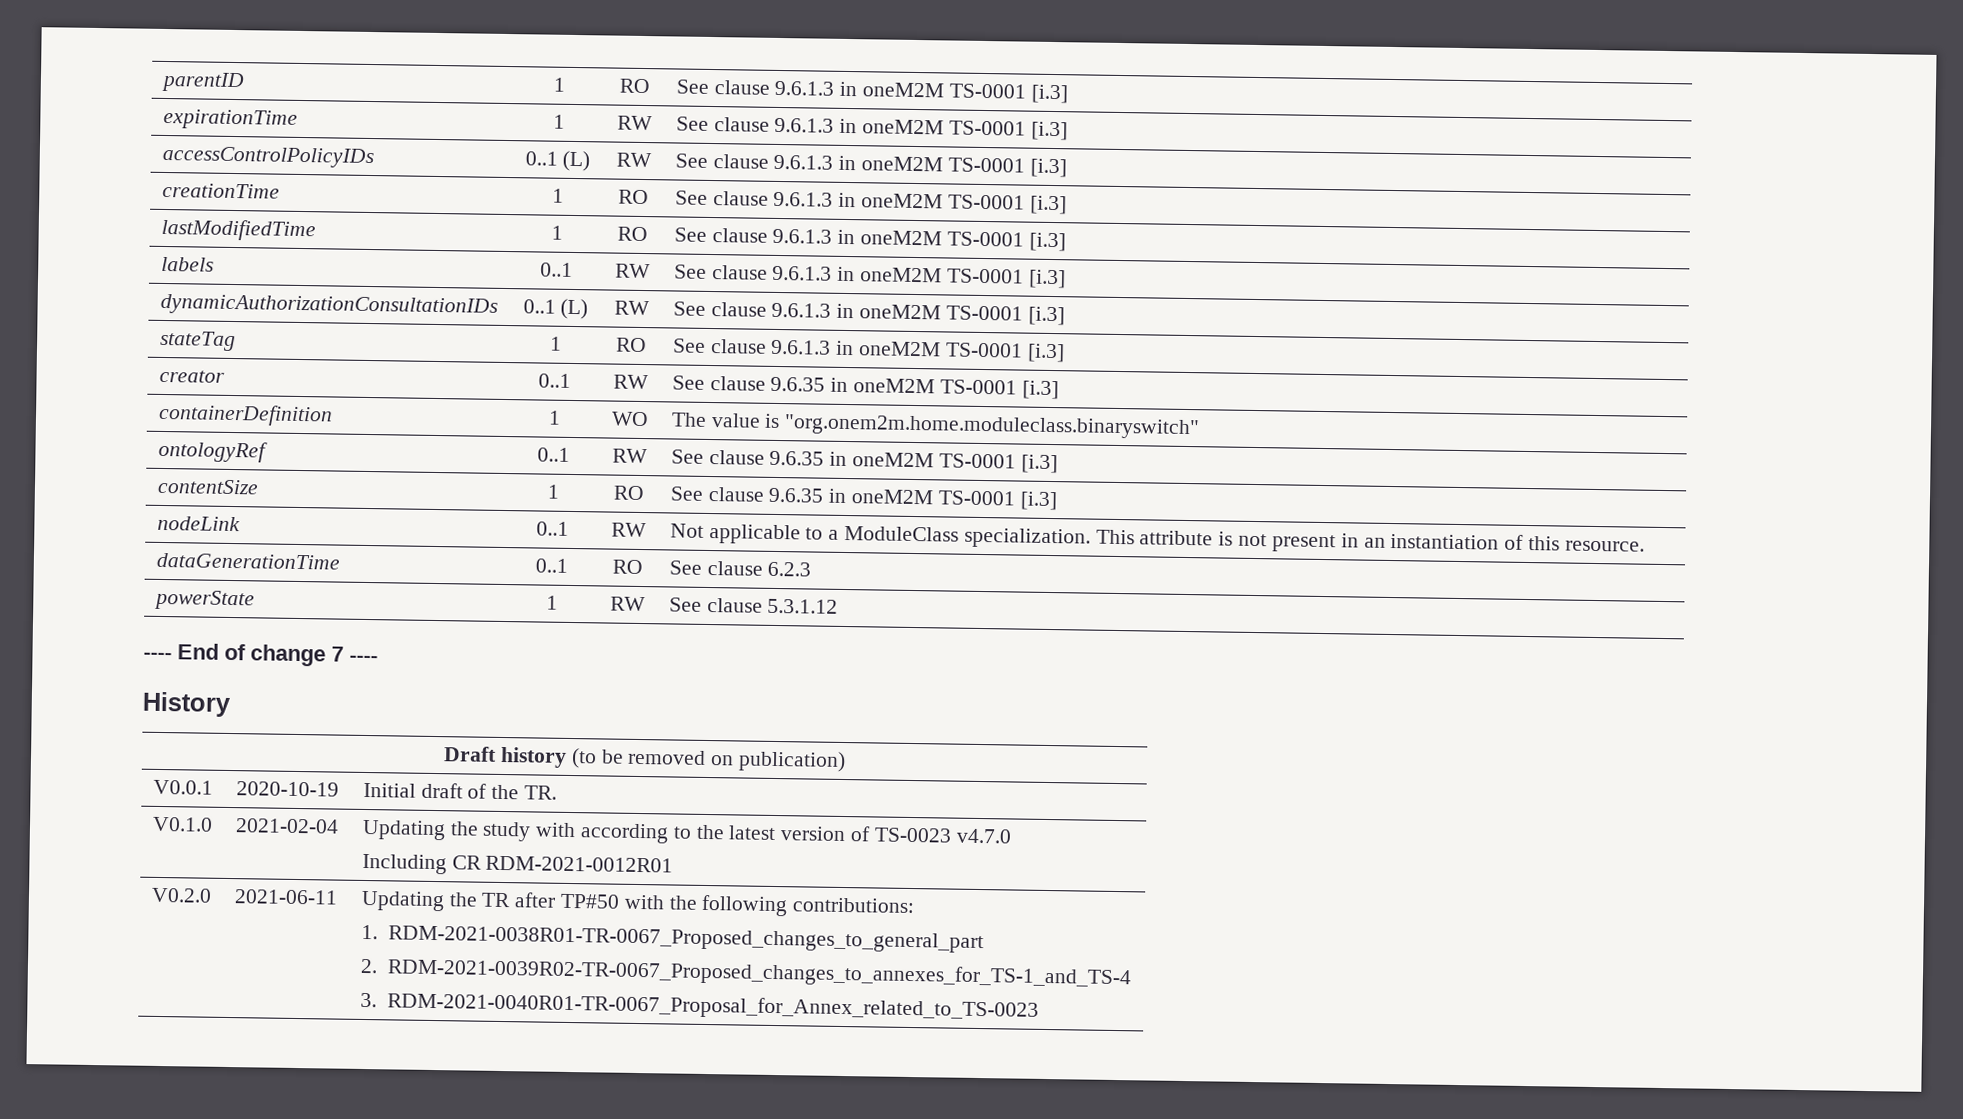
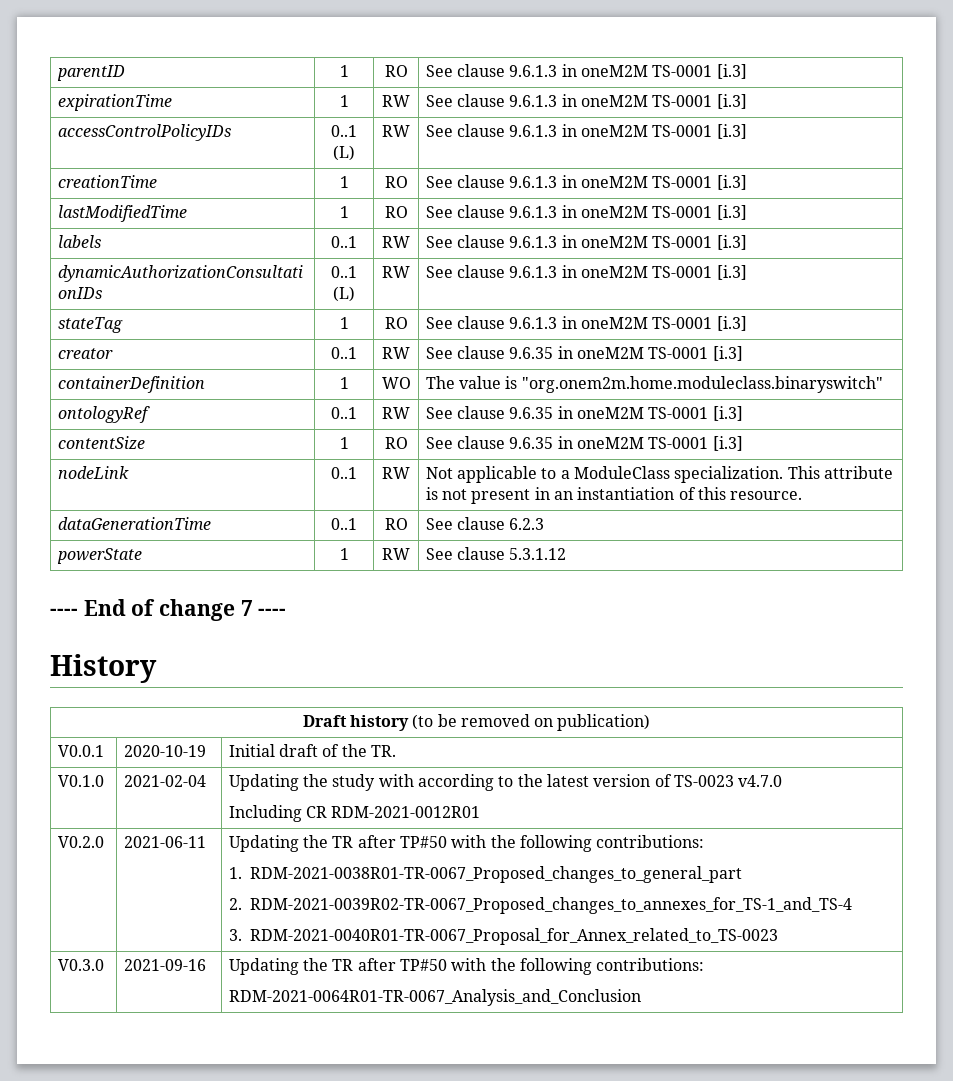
+ V0.3.0 | 2021-09-16 | Updating the TR after TP#50 with the following contributions:
+ RDM-2021-0064R01-TR-0067_Analysis_and_Conclusion

